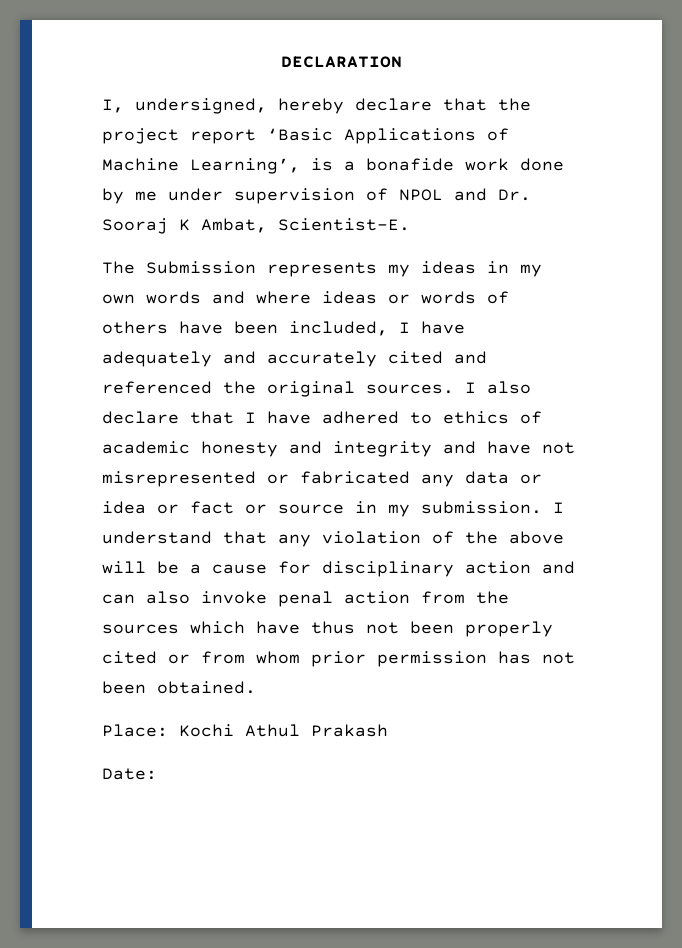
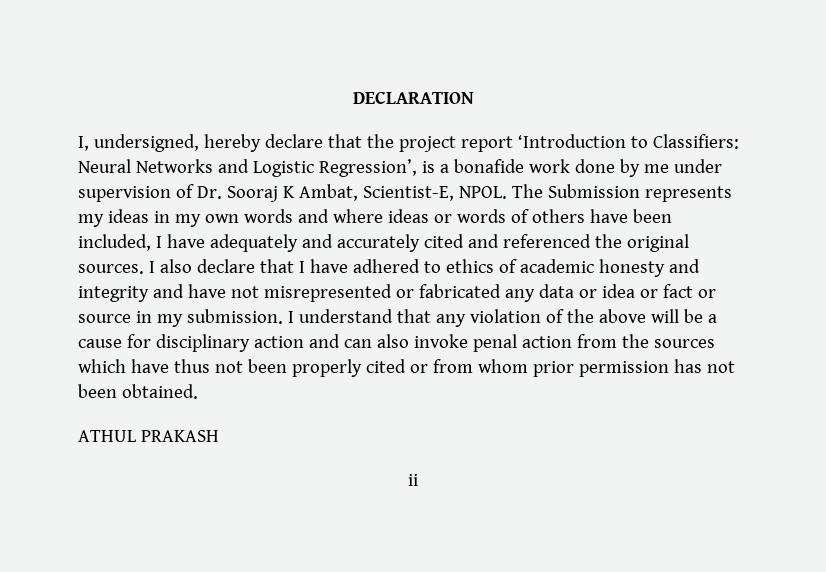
- I, undersigned, hereby declare that the project report ‘Basic Applications of Machine Learning’, is a bonafide work done by me under supervision of NPOL and Dr. Sooraj K Ambat, Scientist-E.
- The Submission represents my ideas in my own words and where ideas or words of others have been included, I have adequately and accurately cited and referenced the original sources.
+ I, undersigned, hereby declare that the project report ‘Introduction to Classifiers: Neural Networks and Logistic Regression’, is a bonafide work done by me under supervision of Dr. Sooraj K Ambat, Scientist-E, NPOL. The Submission represents my ideas in my own words and where ideas or words of others have been included, I have adequately and accurately cited and referenced the original sources.
- Place: Kochi Athul Prakash
- Date:
+ ATHUL PRAKASH
+ ii

